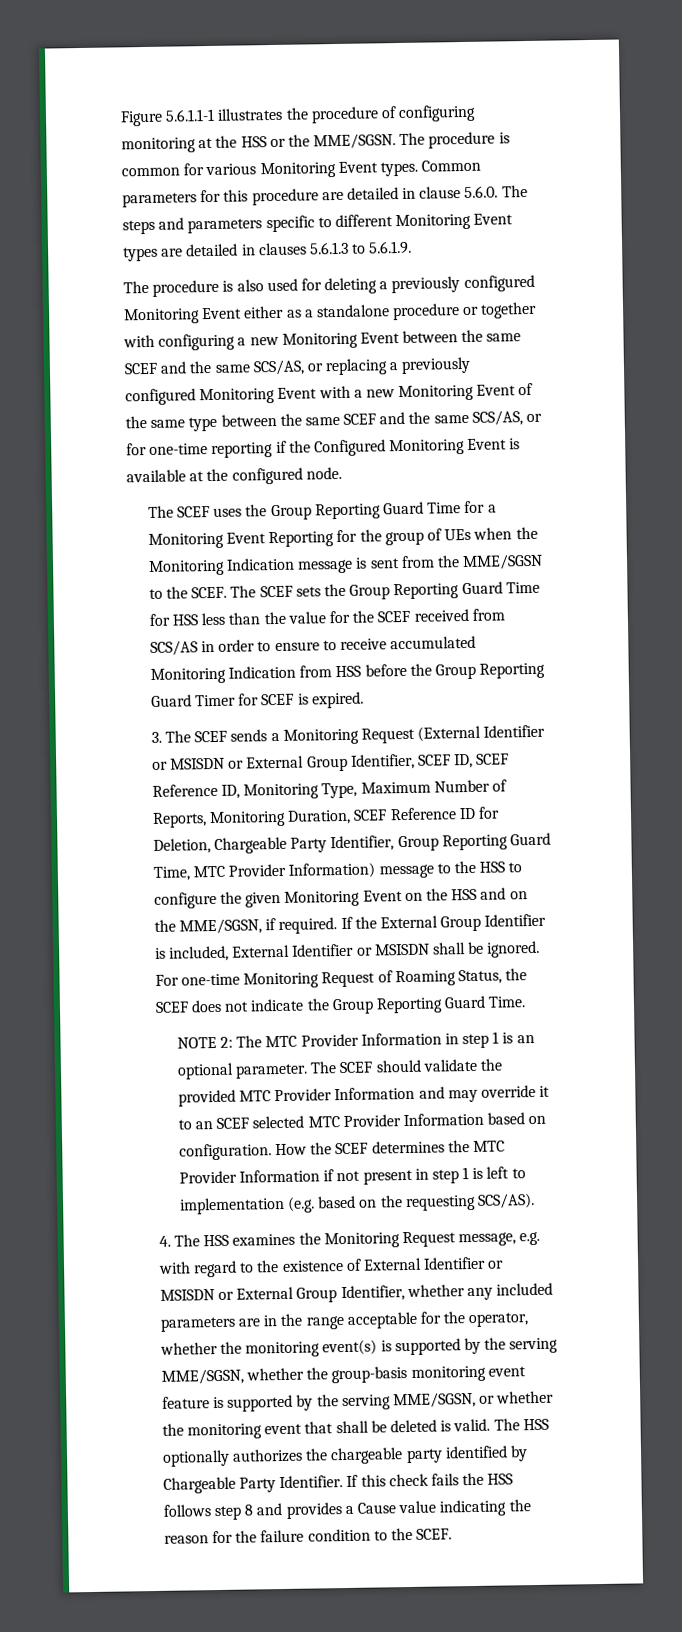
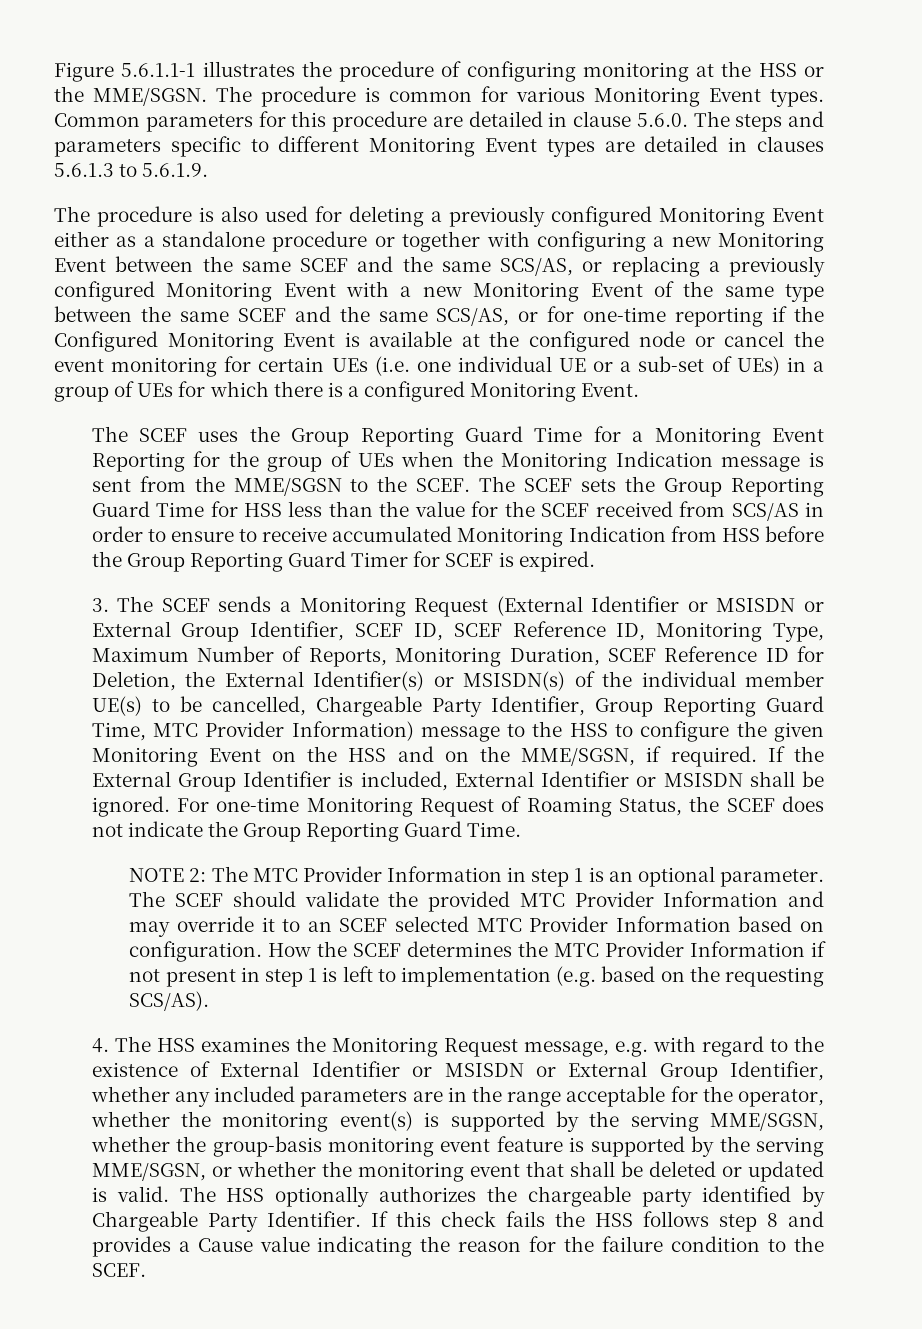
- The procedure is also used for deleting a previously configured Monitoring Event either as a standalone procedure or together with configuring a new Monitoring Event between the same SCEF and the same SCS/AS, or replacing a previously configured Monitoring Event with a new Monitoring Event of the same type between the same SCEF and the same SCS/AS, or for one-time reporting if the Configured Monitoring Event is available at the configured node.
+ The procedure is also used for deleting a previously configured Monitoring Event either as a standalone procedure or together with configuring a new Monitoring Event between the same SCEF and the same SCS/AS, or replacing a previously configured Monitoring Event with a new Monitoring Event of the same type between the same SCEF and the same SCS/AS, or for one-time reporting if the Configured Monitoring Event is available at the configured node or cancel the event monitoring for certain UEs (i.e. one individual UE or a sub-set of UEs) in a group of UEs for which there is a configured Monitoring Event.
- 3. The SCEF sends a Monitoring Request (External Identifier or MSISDN or External Group Identifier, SCEF ID, SCEF Reference ID, Monitoring Type, Maximum Number of Reports, Monitoring Duration, SCEF Reference ID for Deletion, Chargeable Party Identifier, Group Reporting Guard Time, MTC Provider Information) message to the HSS to configure the given Monitoring Event on the HSS and on the MME/SGSN, if required.
+ 3. The SCEF sends a Monitoring Request (External Identifier or MSISDN or External Group Identifier, SCEF ID, SCEF Reference ID, Monitoring Type, Maximum Number of Reports, Monitoring Duration, SCEF Reference ID for Deletion, the External Identifier(s) or MSISDN(s) of the individual member UE(s) to be cancelled, Chargeable Party Identifier, Group Reporting Guard Time, MTC Provider Information) message to the HSS to configure the given Monitoring Event on the HSS and on the MME/SGSN, if required.
- 4. The HSS examines the Monitoring Request message, e.g. with regard to the existence of External Identifier or MSISDN or External Group Identifier, whether any included parameters are in the range acceptable for the operator, whether the monitoring event(s) is supported by the serving MME/SGSN, whether the group-basis monitoring event feature is supported by the serving MME/SGSN, or whether the monitoring event that shall be deleted is valid.
+ 4. The HSS examines the Monitoring Request message, e.g. with regard to the existence of External Identifier or MSISDN or External Group Identifier, whether any included parameters are in the range acceptable for the operator, whether the monitoring event(s) is supported by the serving MME/SGSN, whether the group-basis monitoring event feature is supported by the serving MME/SGSN, or whether the monitoring event that shall be deleted or updated is valid.

